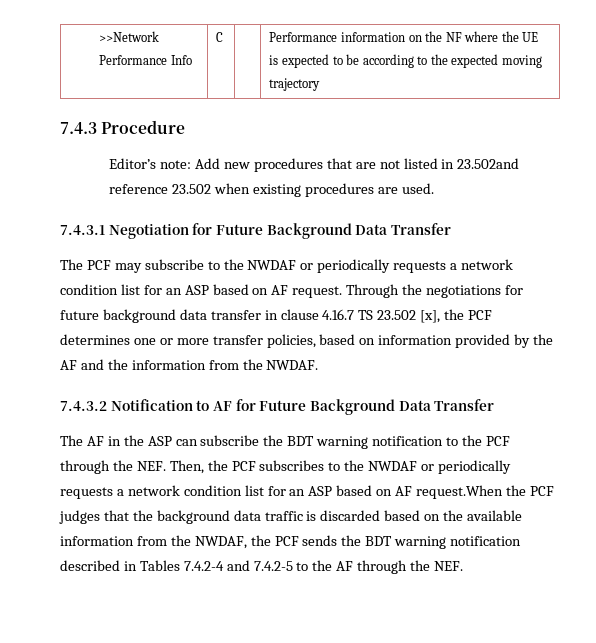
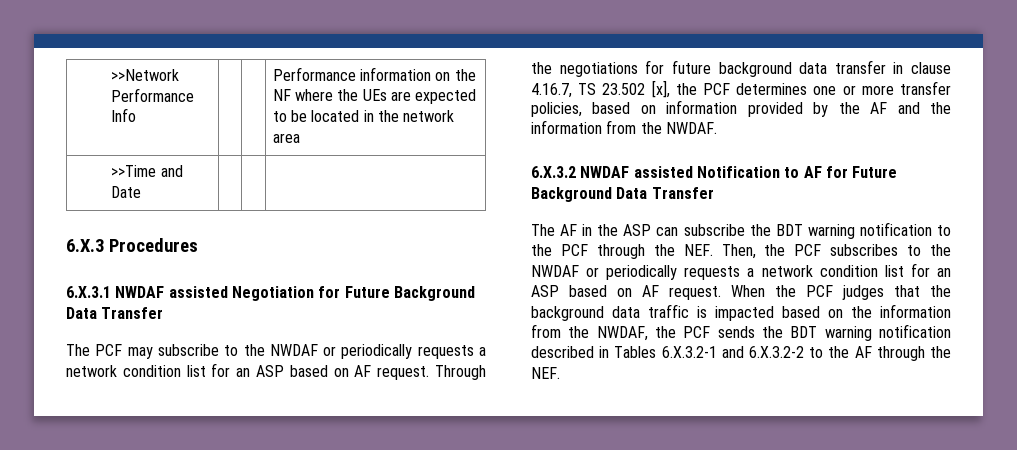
- >>Network Performance Info | C | | Performance information on the NF where the UE is expected to be according to the expected moving trajectory
- 7.4.3 Procedure
- Editor’s note: Add new procedures that are not listed in 23.502and reference 23.502 when existing procedures are used.
- 7.4.3.1 Negotiation for Future Background Data Transfer
+ >>Network Performance Info | | | Performance information on the NF where the UEs are expected to be located in the network area
+ >>Time and Date | | |
+ 6.X.3 Procedures
+ 6.X.3.1 NWDAF assisted Negotiation for Future Background Data Transfer
- Through the negotiations for future background data transfer in clause 4.16.7 TS 23.502 [x], the PCF determines one or more transfer policies, based on information provided by the AF and the information from the NWDAF.
+ Through the negotiations for future background data transfer in clause 4.16.7, TS 23.502 [x], the PCF determines one or more transfer policies, based on information provided by the AF and the information from the NWDAF.
- 7.4.3.2 Notification to AF for Future Background Data Transfer
+ 6.X.3.2 NWDAF assisted Notification to AF for Future Background Data Transfer
- The AF in the ASP can subscribe the BDT warning notification to the PCF through the NEF. Then, the PCF subscribes to the NWDAF or periodically requests a network condition list for an ASP based on AF request.When the PCF judges that the background data traffic is discarded based on the available information from the NWDAF, the PCF sends the BDT warning notification described in Tables 7.4.2-4 and 7.4.2-5 to the AF through the NEF.
+ The AF in the ASP can subscribe the BDT warning notification to the PCF through the NEF. Then, the PCF subscribes to the NWDAF or periodically requests a network condition list for an ASP based on AF request. When the PCF judges that the background data traffic is impacted based on the information from the NWDAF, the PCF sends the BDT warning notification described in Tables 6.X.3.2-1 and 6.X.3.2-2 to the AF through the NEF.

